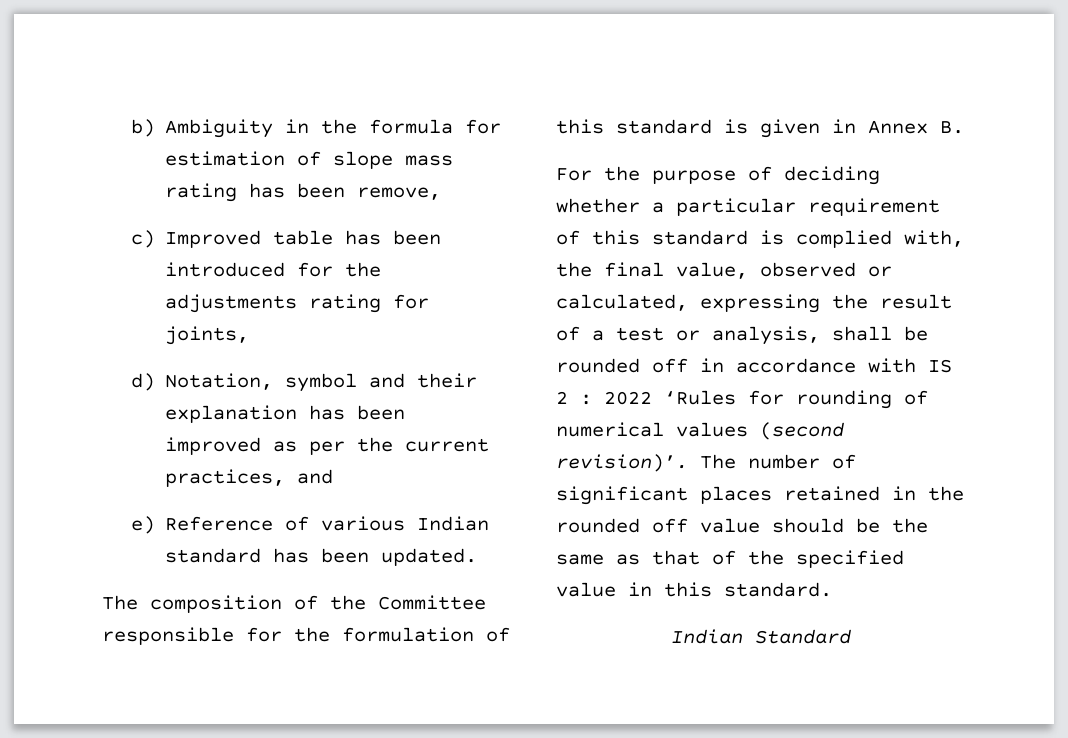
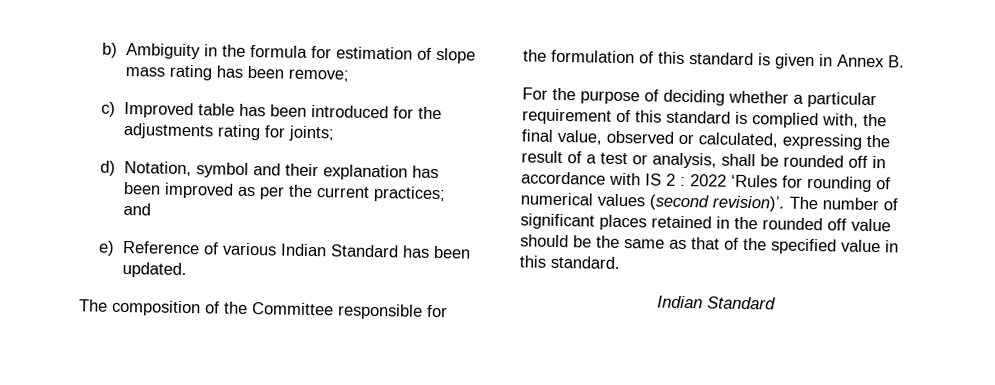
- b) Ambiguity in the formula for estimation of slope mass rating has been remove,
+ b) Ambiguity in the formula for estimation of slope mass rating has been remove;
- c) Improved table has been introduced for the adjustments rating for joints,
+ c) Improved table has been introduced for the adjustments rating for joints;
- d) Notation, symbol and their explanation has been improved as per the current practices, and
+ d) Notation, symbol and their explanation has been improved as per the current practices; and
- e) Reference of various Indian standard has been updated.
+ e) Reference of various Indian Standard has been updated.

